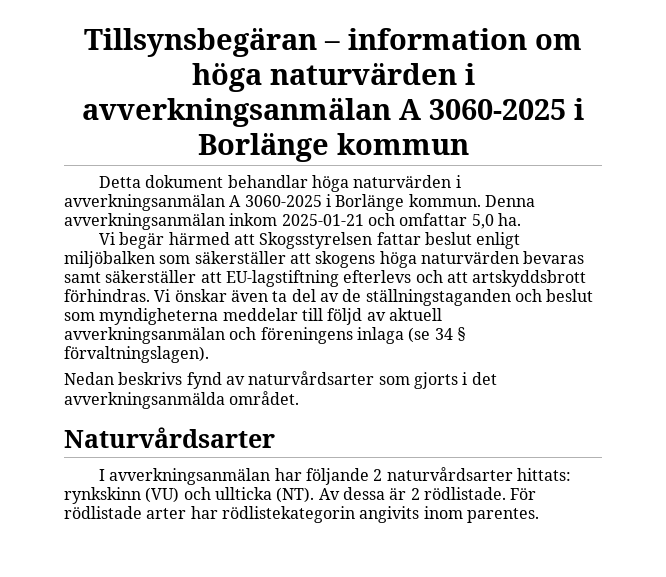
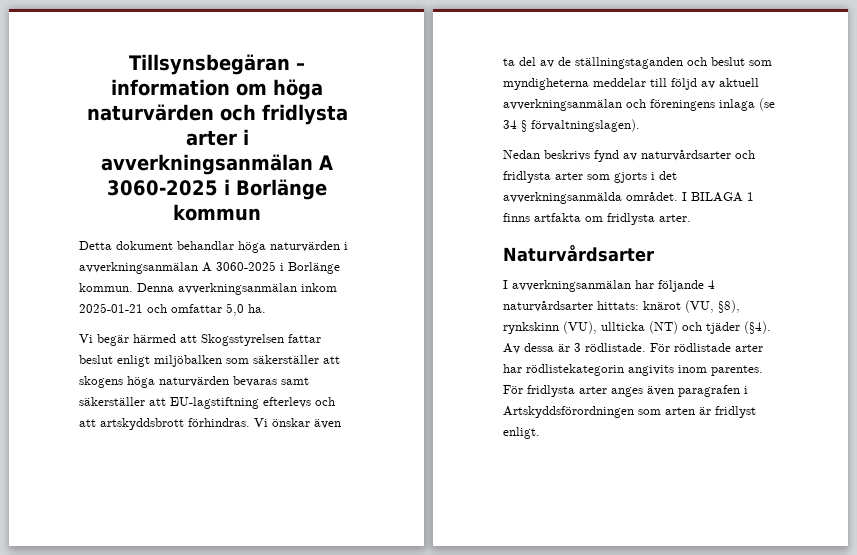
- Tillsynsbegäran – information om höga naturvärden i avverkningsanmälan A 3060-2025 i Borlänge kommun
+ Tillsynsbegäran – information om höga naturvärden och fridlysta arter i avverkningsanmälan A 3060-2025 i Borlänge kommun
- Nedan beskrivs fynd av naturvårdsarter som gjorts i det avverkningsanmälda området.
+ Nedan beskrivs fynd av naturvårdsarter och fridlysta arter som gjorts i det avverkningsanmälda området. I BILAGA 1 finns artfakta om fridlysta arter.
- I avverkningsanmälan har följande 2 naturvårdsarter hittats: rynkskinn (VU) och ullticka (NT). Av dessa är 2 rödlistade.
+ I avverkningsanmälan har följande 4 naturvårdsarter hittats: knärot (VU, §8), rynkskinn (VU), ullticka (NT) och tjäder (§4). Av dessa är 3 rödlistade.
+ För fridlysta arter anges även paragrafen i Artskyddsförordningen som arten är fridlyst enligt.

